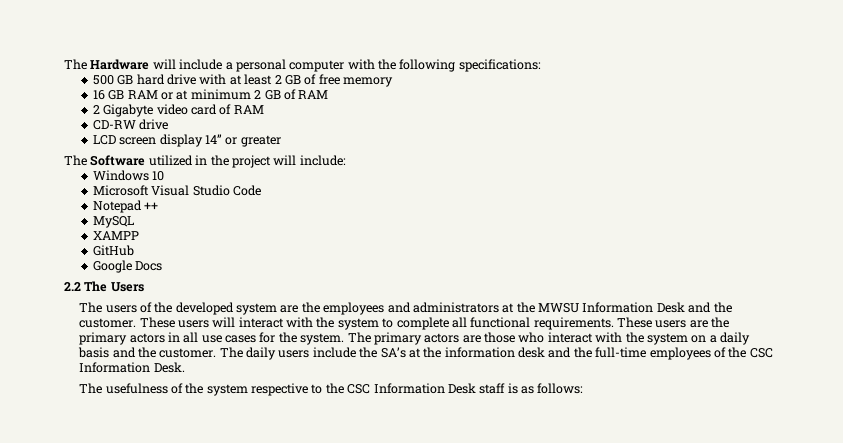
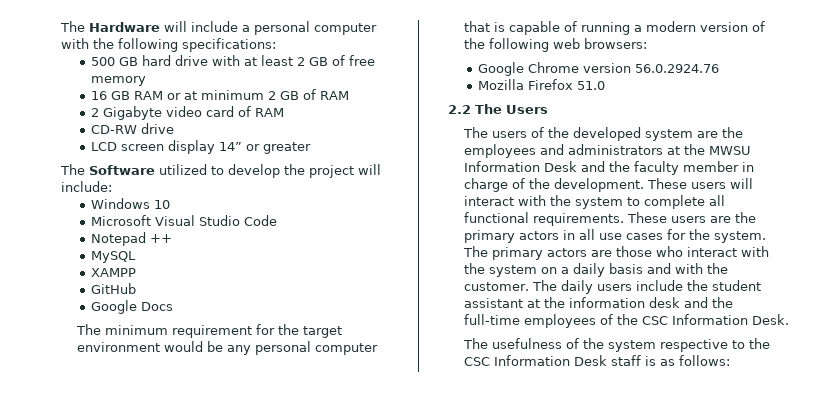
- The Software utilized in the project will include:
+ The Software utilized to develop the project will include:
+ The minimum requirement for the target environment would be any personal computer that is capable of running a modern version of the following web browsers:
+ Google Chrome version 56.0.2924.76
+ Mozilla Firefox 51.0
- The users of the developed system are the employees and administrators at the MWSU Information Desk and the customer.
+ The users of the developed system are the employees and administrators at the MWSU Information Desk and the faculty member in charge of the development.
- The primary actors are those who interact with the system on a daily basis and the customer.
+ The primary actors are those who interact with the system on a daily basis and with the customer.
- The daily users include the SA’s at the information desk and the full-time employees of the CSC Information Desk.
+ The daily users include the student assistant at the information desk and the full-time employees of the CSC Information Desk.

